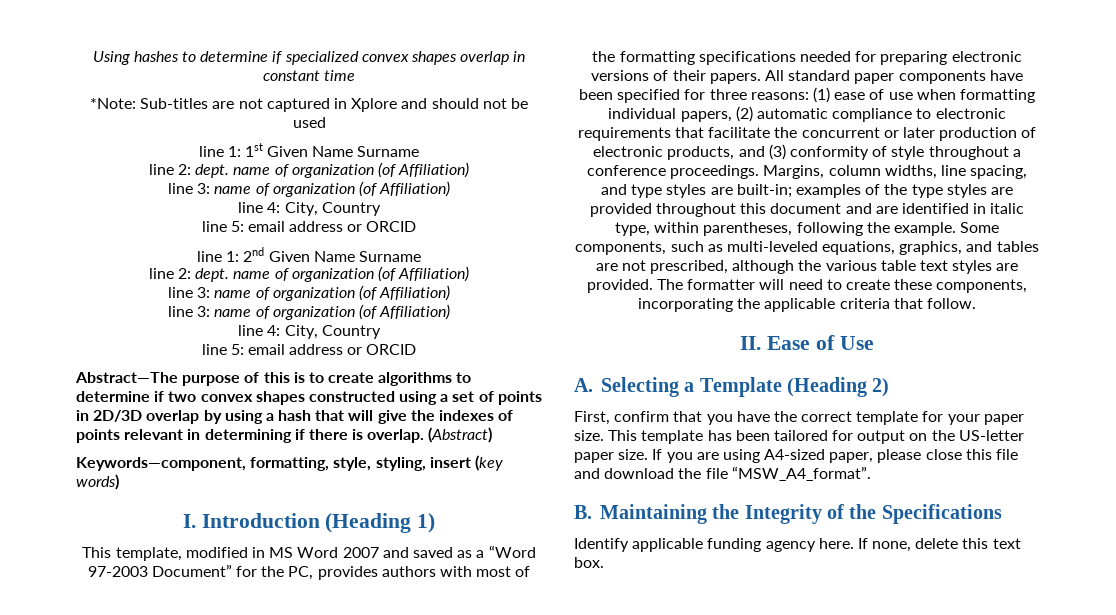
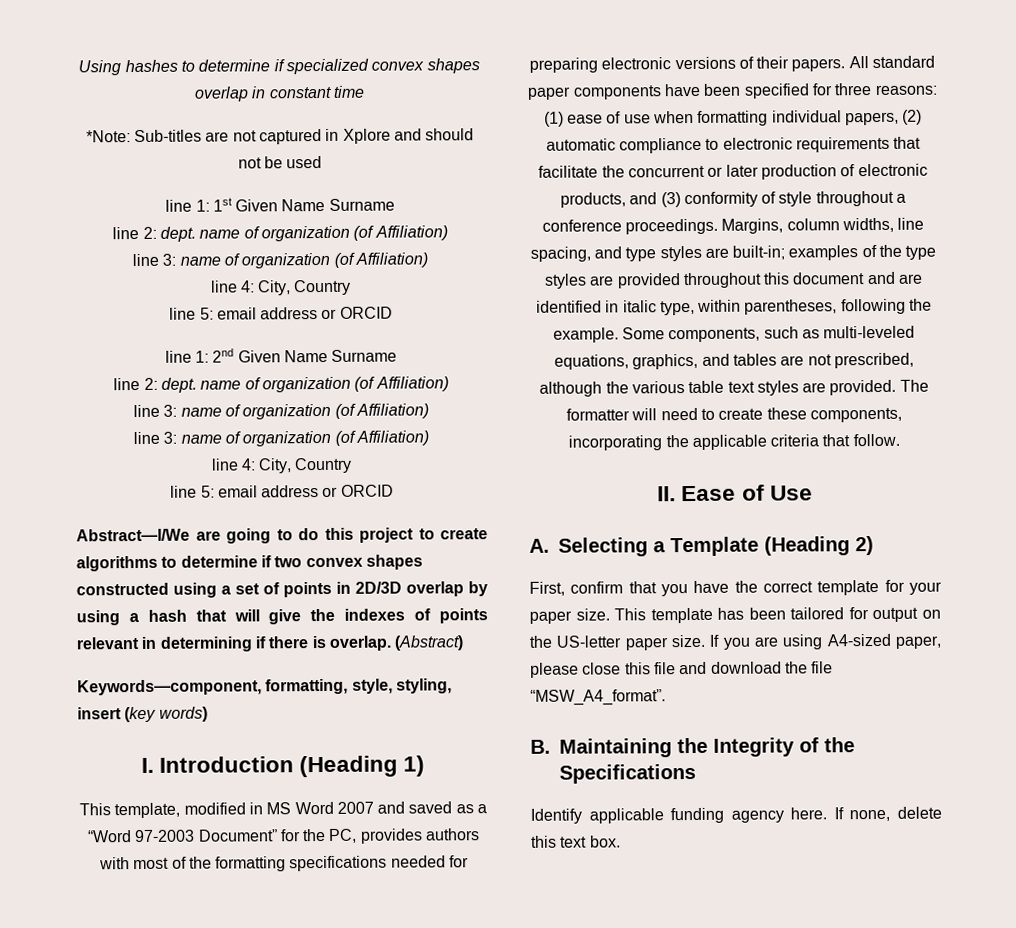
- Abstract—The purpose of this is to create algorithms to determine if two convex shapes constructed using a set of points in 2D/3D overlap by using a hash that will give the indexes of points relevant in determining if there is overlap.
+ Abstract—I/We are going to do this project to create algorithms to determine if two convex shapes constructed using a set of points in 2D/3D overlap by using a hash that will give the indexes of points relevant in determining if there is overlap.

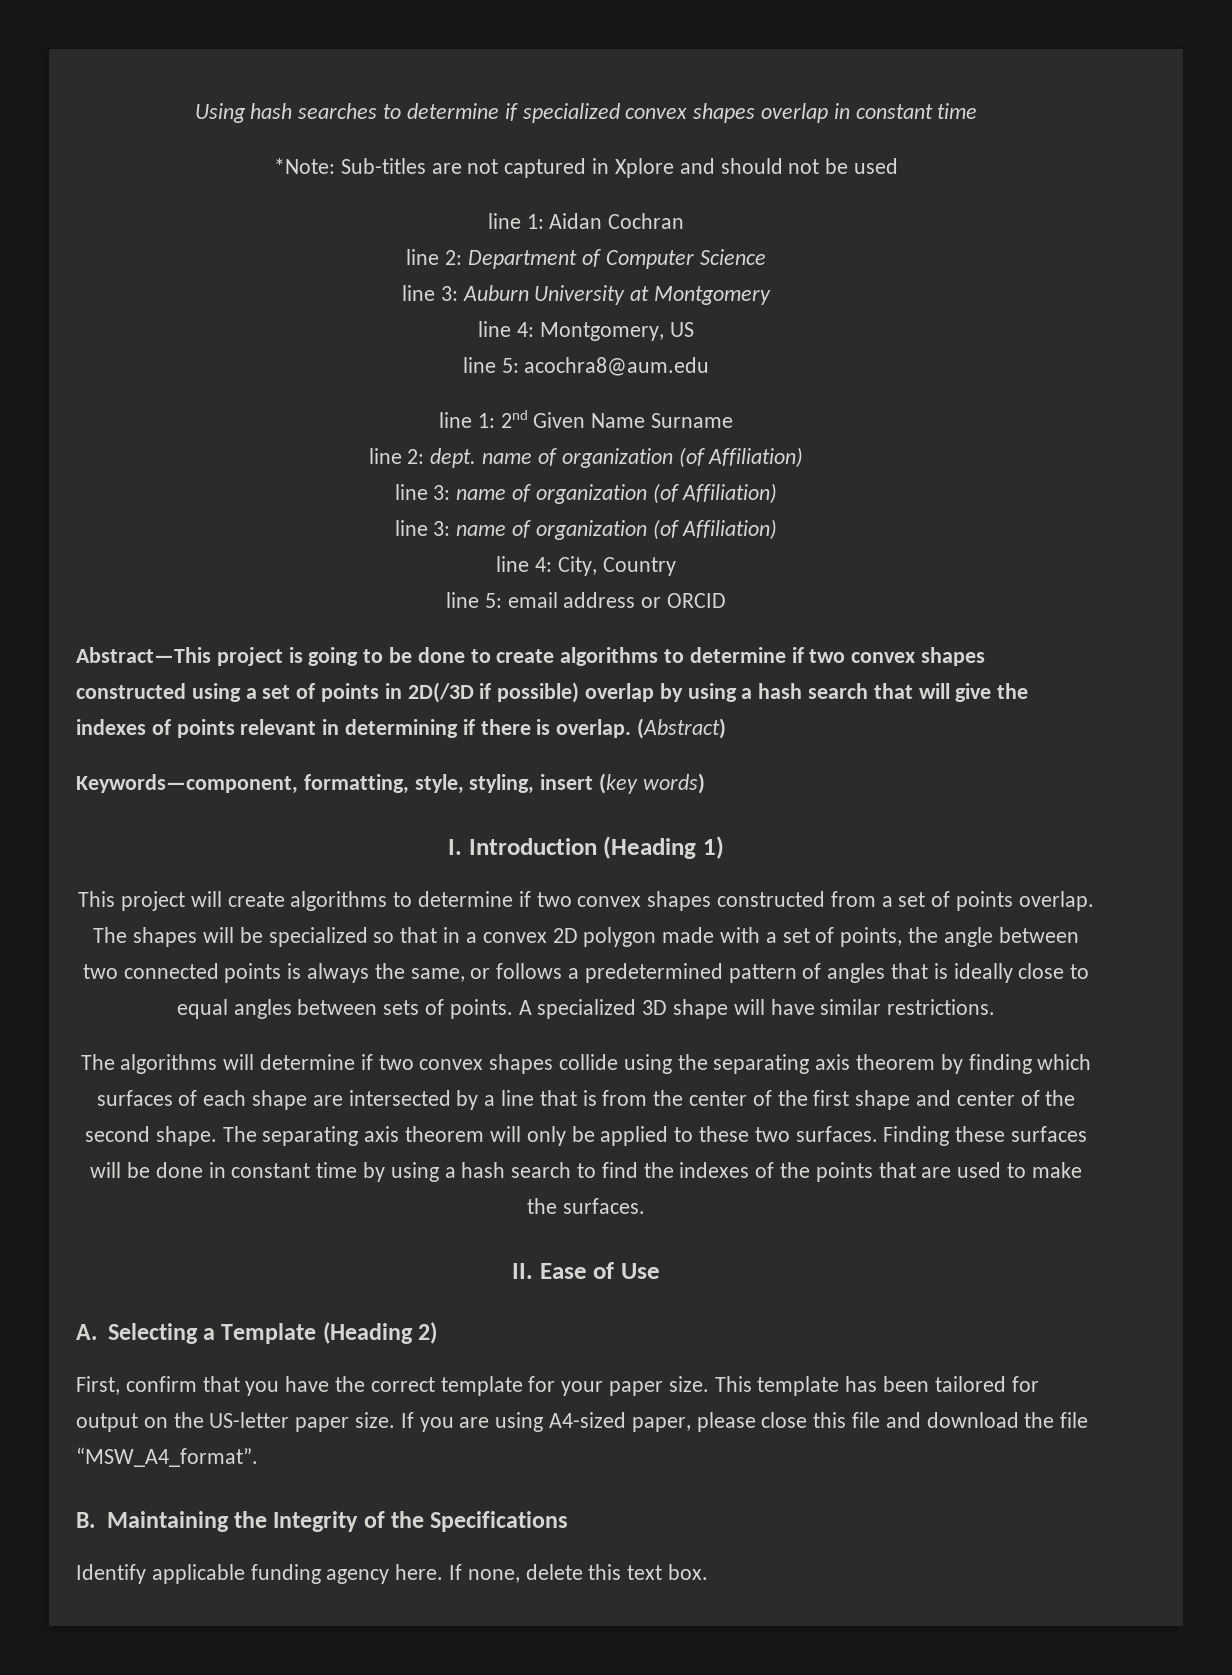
- Using hashes to determine if specialized convex shapes overlap in constant time
+ Using hash searches to determine if specialized convex shapes overlap in constant time
- line 1: 1st Given Name Surname
- line 2: dept. name of organization (of Affiliation)
- line 3: name of organization (of Affiliation)
- line 4: City, Country
- line 5: email address or ORCID
+ line 1: Aidan Cochran
+ line 2: Department of Computer Science
+ line 3: Auburn University at Montgomery
+ line 4: Montgomery, US
+ line 5: acochra8@aum.edu
- Abstract—I/We are going to do this project to create algorithms to determine if two convex shapes constructed using a set of points in 2D/3D overlap by using a hash that will give the indexes of points relevant in determining if there is overlap.
+ Abstract—This project is going to be done to create algorithms to determine if two convex shapes constructed using a set of points in 2D(/3D if possible) overlap by using a hash search that will give the indexes of points relevant in determining if there is overlap.
- This template, modified in MS Word 2007 and saved as a “Word 97-2003 Document” for the PC, provides authors with most of the formatting specifications needed for preparing electronic versions of their papers. All standard paper components have been specified for three reasons: (1) ease of use when formatting individual papers, (2) automatic compliance to electronic requirements that facilitate the concurrent or later production of electronic products, and (3) conformity of style throughout a conference proceedings. Margins, column widths, line spacing, and type styles are built-in; examples of the type styles are provided throughout this document and are identified in italic type, within parentheses, following the example. Some components, such as multi-leveled equations, graphics, and tables are not prescribed, although the various table text styles are provided. The formatter will need to create these components, incorporating the applicable criteria that follow.
+ This project will create algorithms to determine if two convex shapes constructed from a set of points overlap. The shapes will be specialized so that in a convex 2D polygon made with a set of points, the angle between two connected points is always the same, or follows a predetermined pattern of angles that is ideally close to equal angles between sets of points. A specialized 3D shape will have similar restrictions.
+ The algorithms will determine if two convex shapes collide using the separating axis theorem by finding which surfaces of each shape are intersected by a line that is from the center of the first shape and center of the second shape. The separating axis theorem will only be applied to these two surfaces. Finding these surfaces will be done in constant time by using a hash search to find the indexes of the points that are used to make the surfaces.

